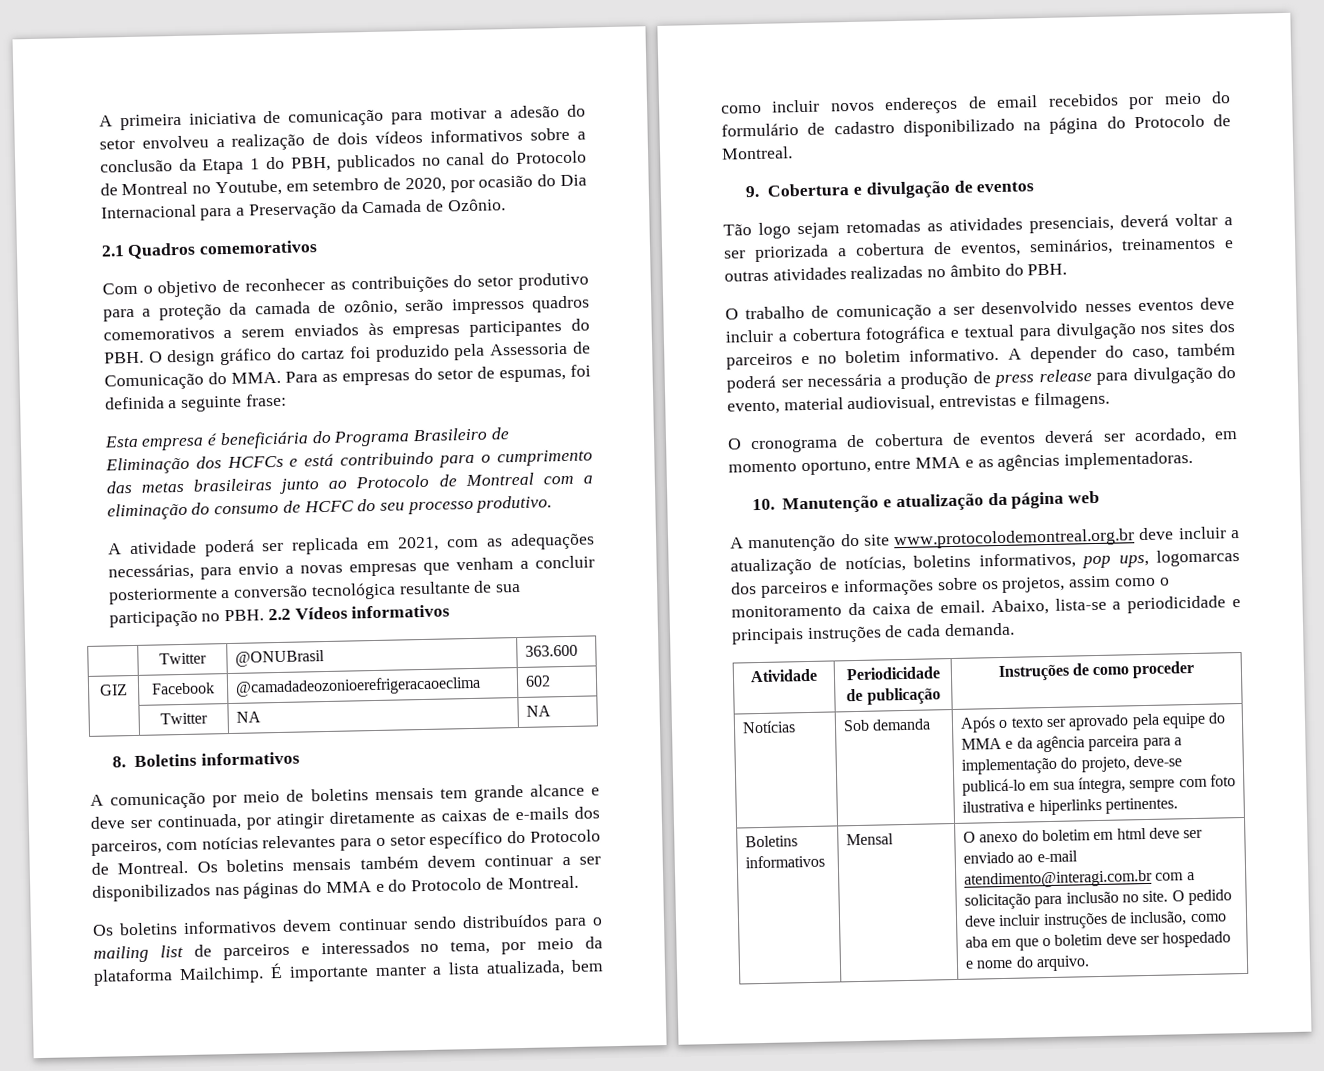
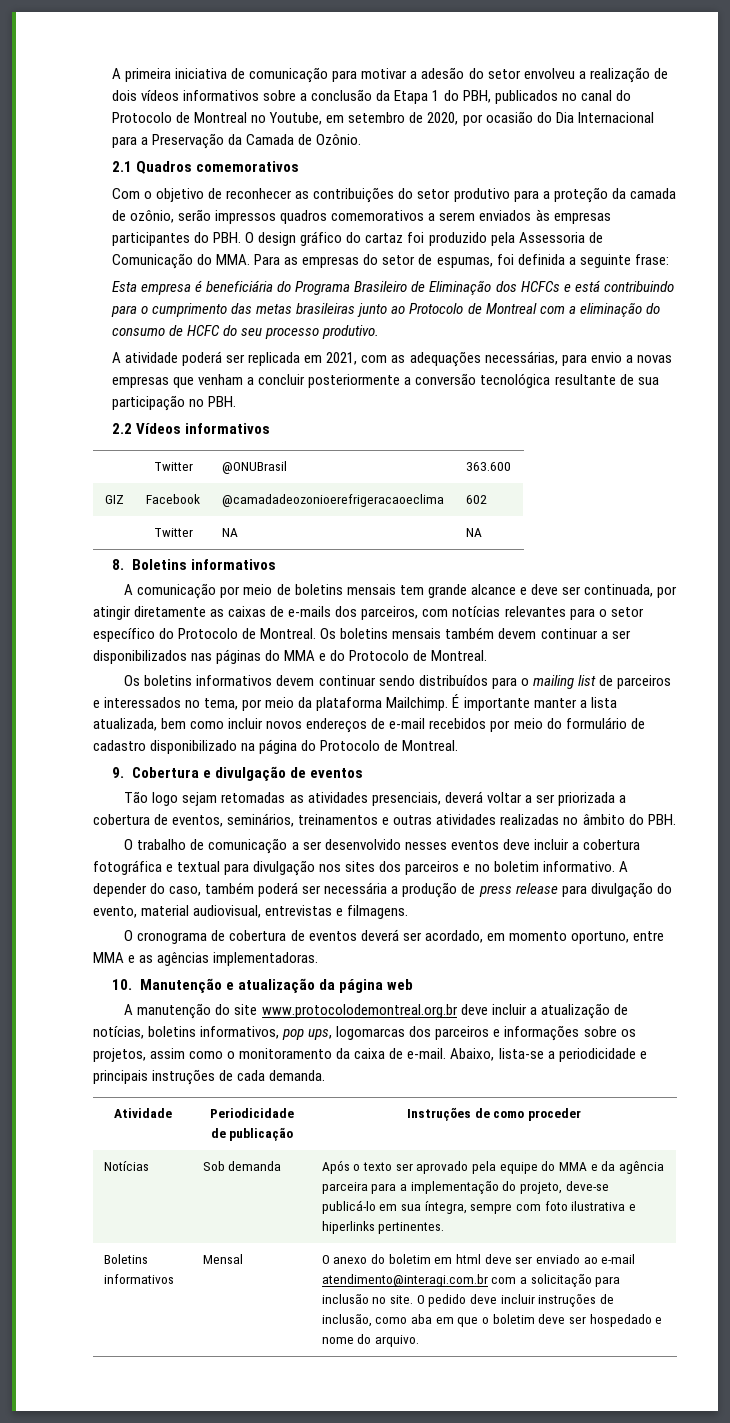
- A atividade poderá ser replicada em 2021, com as adequações necessárias, para envio a novas empresas que venham a concluir posteriormente a conversão tecnológica resultante de sua participação no PBH. 2.2 Vídeos informativos
+ A atividade poderá ser replicada em 2021, com as adequações necessárias, para envio a novas empresas que venham a concluir posteriormente a conversão tecnológica resultante de sua participação no PBH.
+ 2.2 Vídeos informativos
- É importante manter a lista atualizada, bem como incluir novos endereços de email recebidos por meio do formulário de cadastro disponibilizado na página do Protocolo de Montreal.
+ É importante manter a lista atualizada, bem como incluir novos endereços de e-mail recebidos por meio do formulário de cadastro disponibilizado na página do Protocolo de Montreal.
- A manutenção do site www.protocolodemontreal.org.br deve incluir a atualização de notícias, boletins informativos, pop ups, logomarcas dos parceiros e informações sobre os projetos, assim como o monitoramento da caixa de email.
+ A manutenção do site www.protocolodemontreal.org.br deve incluir a atualização de notícias, boletins informativos, pop ups, logomarcas dos parceiros e informações sobre os projetos, assim como o monitoramento da caixa de e-mail.

